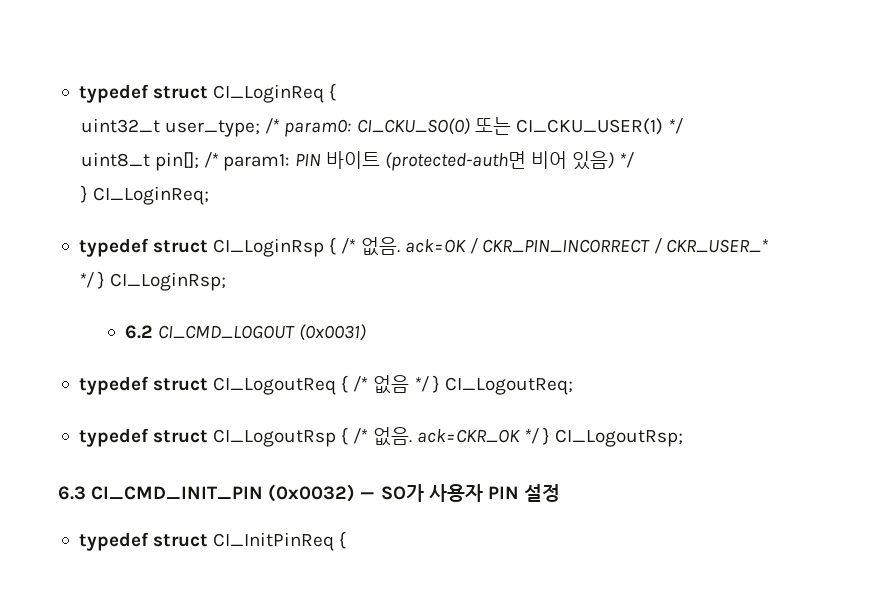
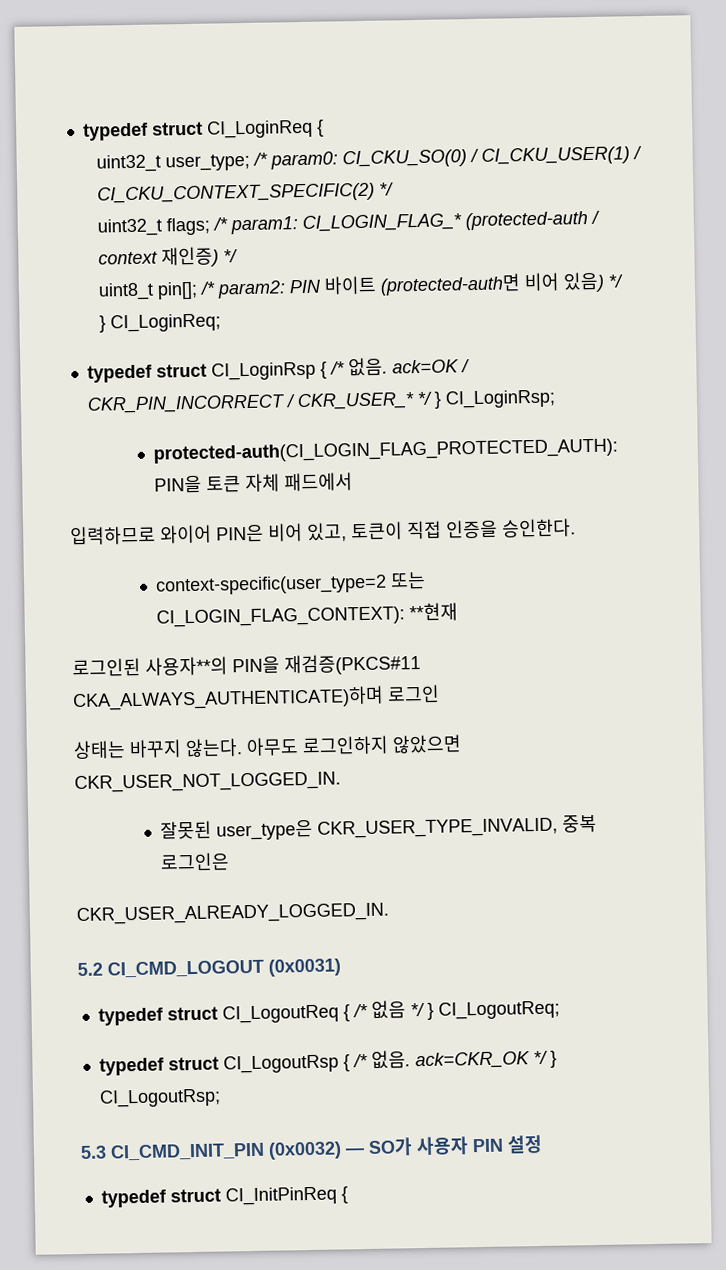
- uint32_t user_type; /* param0: CI_CKU_SO(0) 또는 CI_CKU_USER(1) */
+ uint32_t user_type; /* param0: CI_CKU_SO(0) / CI_CKU_USER(1) / CI_CKU_CONTEXT_SPECIFIC(2) */
+ uint32_t flags; /* param1: CI_LOGIN_FLAG_* (protected-auth / context 재인증) */
- uint8_t pin[]; /* param1: PIN 바이트 (protected-auth면 비어 있음) */
+ uint8_t pin[]; /* param2: PIN 바이트 (protected-auth면 비어 있음) */
- 6.2 CI_CMD_LOGOUT (0x0031)
+ protected-auth(CI_LOGIN_FLAG_PROTECTED_AUTH): PIN을 토큰 자체 패드에서
+ 입력하므로 와이어 PIN은 비어 있고, 토큰이 직접 인증을 승인한다.
+ context-specific(user_type=2 또는 CI_LOGIN_FLAG_CONTEXT): **현재
+ 로그인된 사용자**의 PIN을 재검증(PKCS#11 CKA_ALWAYS_AUTHENTICATE)하며 로그인
+ 상태는 바꾸지 않는다. 아무도 로그인하지 않았으면 CKR_USER_NOT_LOGGED_IN.
+ 잘못된 user_type은 CKR_USER_TYPE_INVALID, 중복 로그인은
+ CKR_USER_ALREADY_LOGGED_IN.
+ 5.2 CI_CMD_LOGOUT (0x0031)
- 6.3 CI_CMD_INIT_PIN (0x0032) — SO가 사용자 PIN 설정
+ 5.3 CI_CMD_INIT_PIN (0x0032) — SO가 사용자 PIN 설정

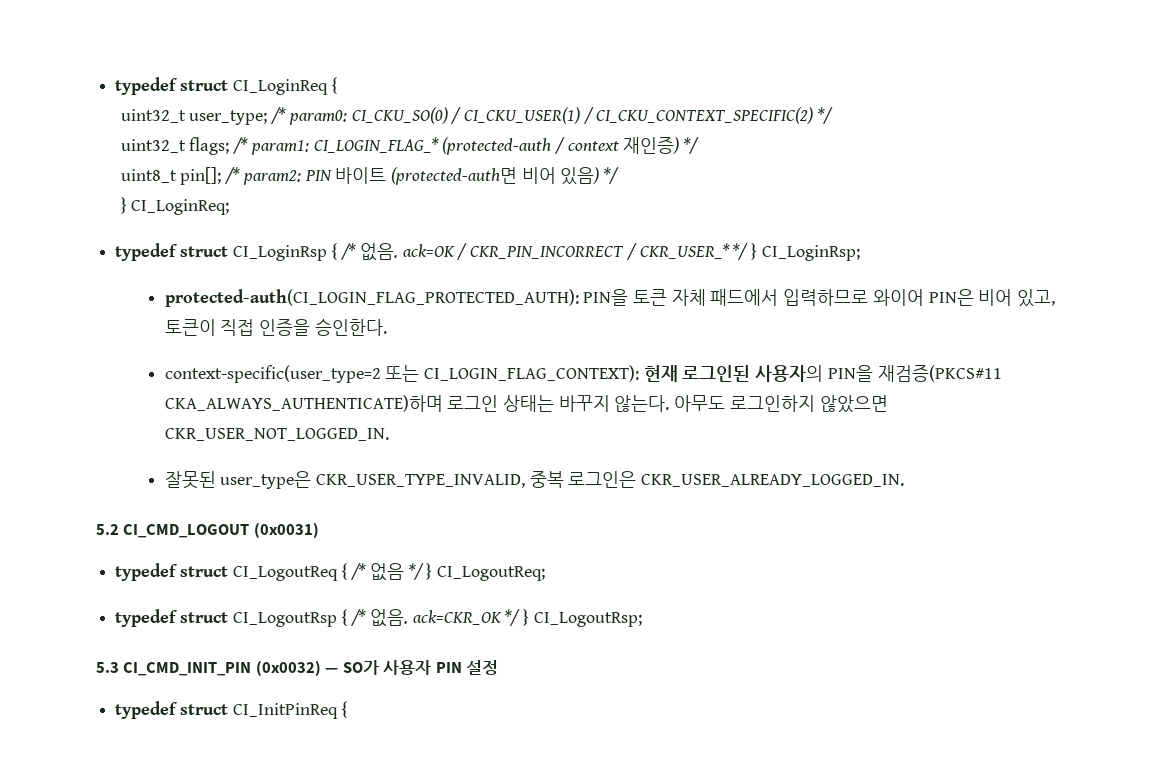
- protected-auth(CI_LOGIN_FLAG_PROTECTED_AUTH): PIN을 토큰 자체 패드에서
- 입력하므로 와이어 PIN은 비어 있고, 토큰이 직접 인증을 승인한다.
+ protected-auth(CI_LOGIN_FLAG_PROTECTED_AUTH): PIN을 토큰 자체 패드에서 입력하므로 와이어 PIN은 비어 있고, 토큰이 직접 인증을 승인한다.
- context-specific(user_type=2 또는 CI_LOGIN_FLAG_CONTEXT): **현재
- 로그인된 사용자**의 PIN을 재검증(PKCS#11 CKA_ALWAYS_AUTHENTICATE)하며 로그인
- 상태는 바꾸지 않는다.
+ context-specific(user_type=2 또는 CI_LOGIN_FLAG_CONTEXT): 현재 로그인된 사용자의 PIN을 재검증(PKCS#11 CKA_ALWAYS_AUTHENTICATE)하며 로그인 상태는 바꾸지 않는다.
- 잘못된 user_type은 CKR_USER_TYPE_INVALID, 중복 로그인은
- CKR_USER_ALREADY_LOGGED_IN.
+ 잘못된 user_type은 CKR_USER_TYPE_INVALID, 중복 로그인은 CKR_USER_ALREADY_LOGGED_IN.

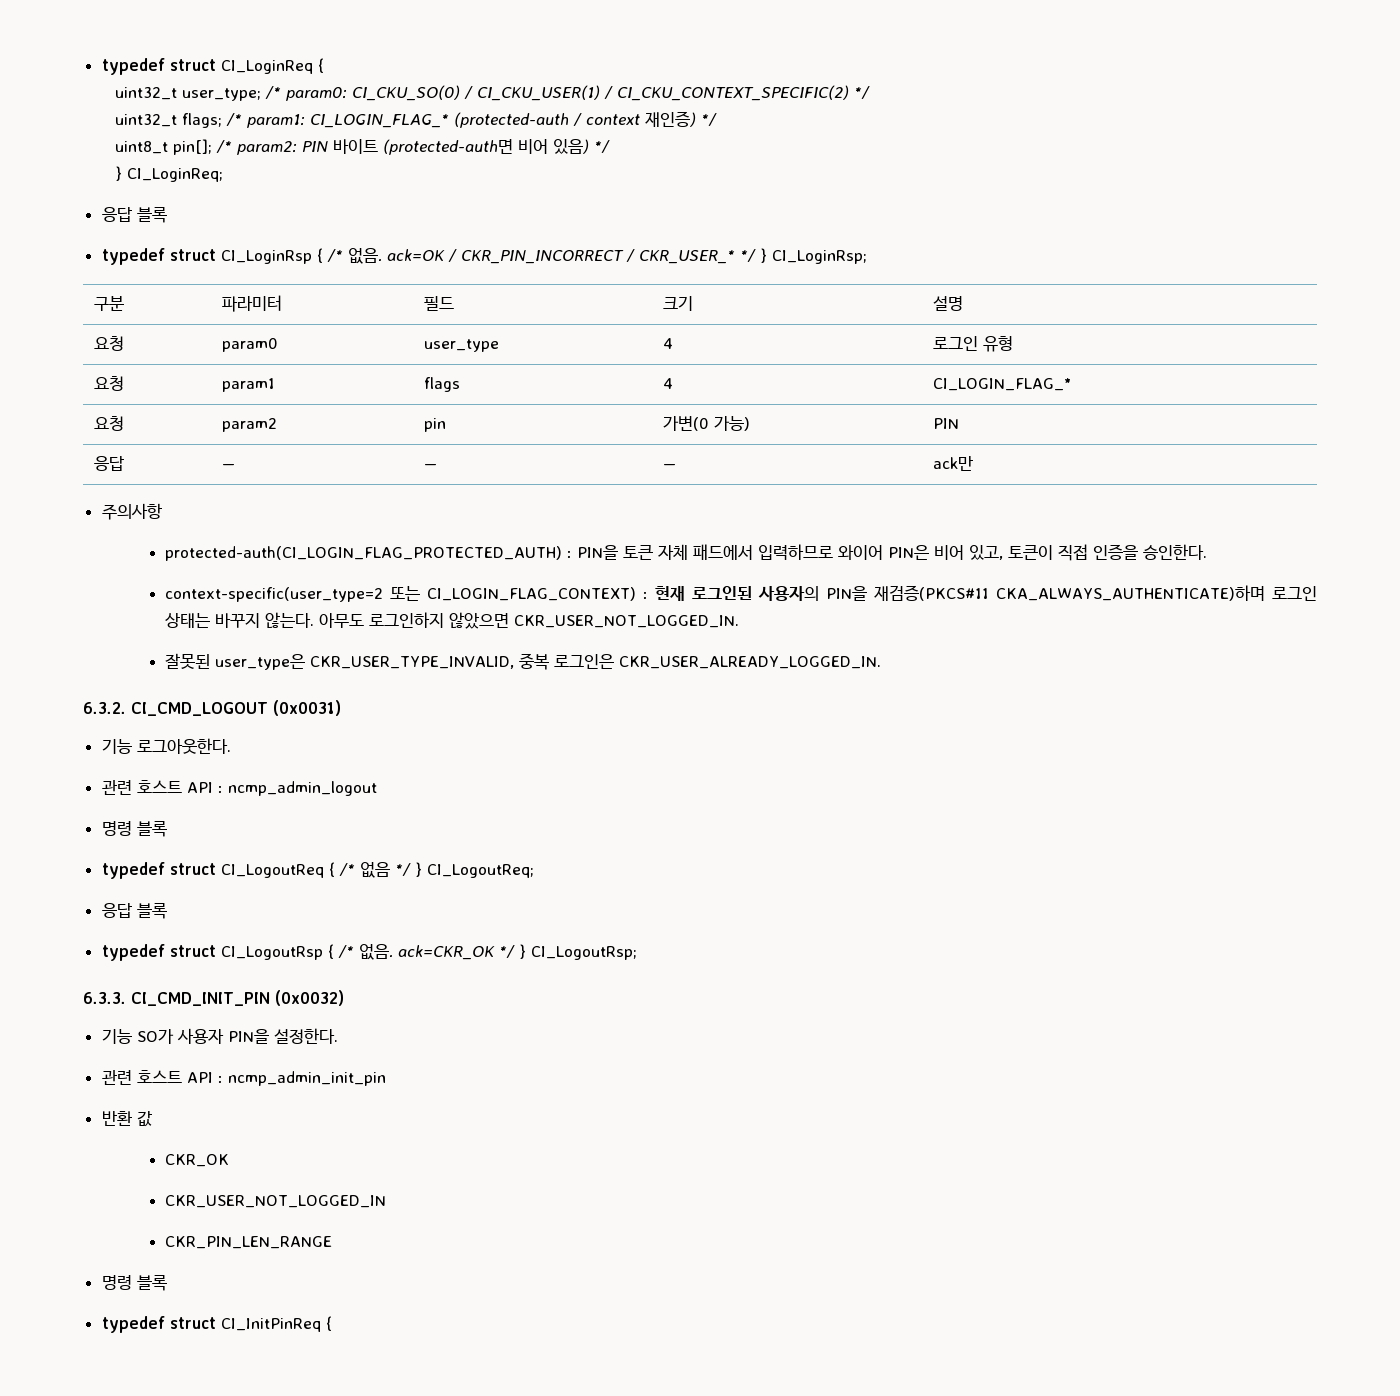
  } CI_LoginReq;
+ 응답 블록
- protected-auth(CI_LOGIN_FLAG_PROTECTED_AUTH): PIN을 토큰 자체 패드에서 입력하므로 와이어 PIN은 비어 있고, 토큰이 직접 인증을 승인한다.
+ 구분 | 파라미터 | 필드 | 크기 | 설명
+ 요청 | param0 | user_type | 4 | 로그인 유형
+ 요청 | param1 | flags | 4 | CI_LOGIN_FLAG_*
+ 요청 | param2 | pin | 가변(0 가능) | PIN
+ 응답 | — | — | — | ack만
+ 주의사항
+ protected-auth(CI_LOGIN_FLAG_PROTECTED_AUTH) : PIN을 토큰 자체 패드에서 입력하므로 와이어 PIN은 비어 있고, 토큰이 직접 인증을 승인한다.
- context-specific(user_type=2 또는 CI_LOGIN_FLAG_CONTEXT): 현재 로그인된 사용자의 PIN을 재검증(PKCS#11 CKA_ALWAYS_AUTHENTICATE)하며 로그인 상태는 바꾸지 않는다.
+ context-specific(user_type=2 또는 CI_LOGIN_FLAG_CONTEXT) : 현재 로그인된 사용자의 PIN을 재검증(PKCS#11 CKA_ALWAYS_AUTHENTICATE)하며 로그인 상태는 바꾸지 않는다.
- 5.2 CI_CMD_LOGOUT (0x0031)
+ 6.3.2. CI_CMD_LOGOUT (0x0031)
+ 기능 로그아웃한다.
+ 관련 호스트 API : ncmp_admin_logout
+ 명령 블록
  typedef struct CI_LogoutReq { /* 없음 */ } CI_LogoutReq;
+ 응답 블록
- 5.3 CI_CMD_INIT_PIN (0x0032) — SO가 사용자 PIN 설정
+ 6.3.3. CI_CMD_INIT_PIN (0x0032)
+ 기능 SO가 사용자 PIN을 설정한다.
+ 관련 호스트 API : ncmp_admin_init_pin
+ 반환 값
+ CKR_OK
+ CKR_USER_NOT_LOGGED_IN
+ CKR_PIN_LEN_RANGE
+ 명령 블록

